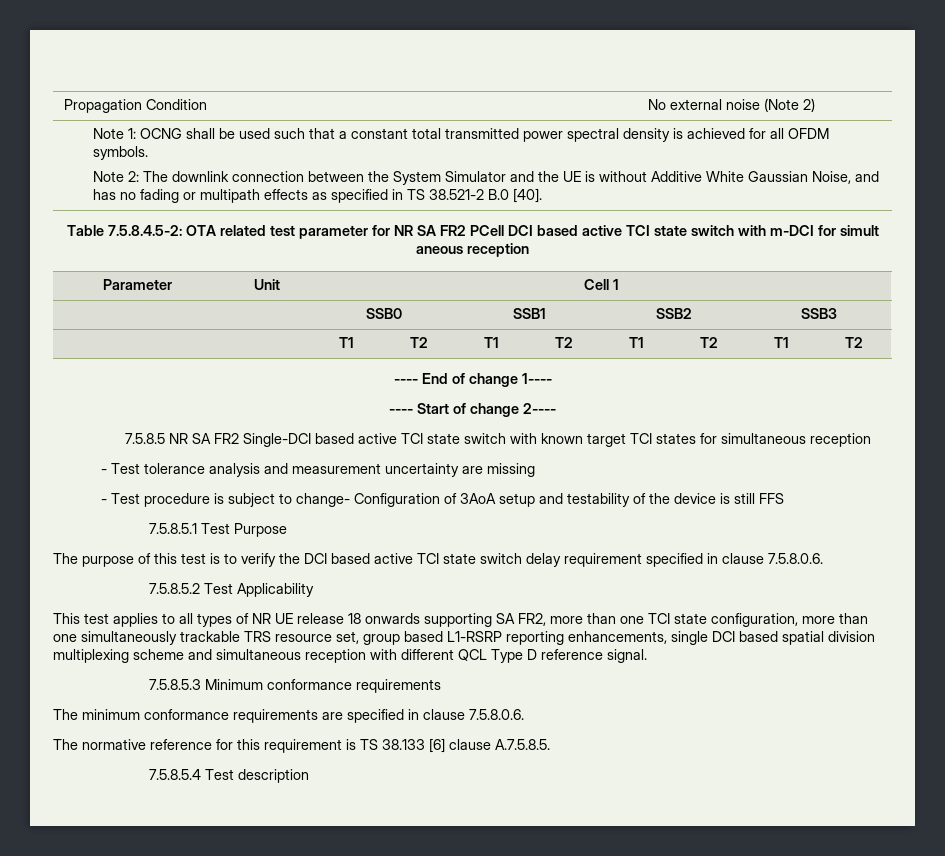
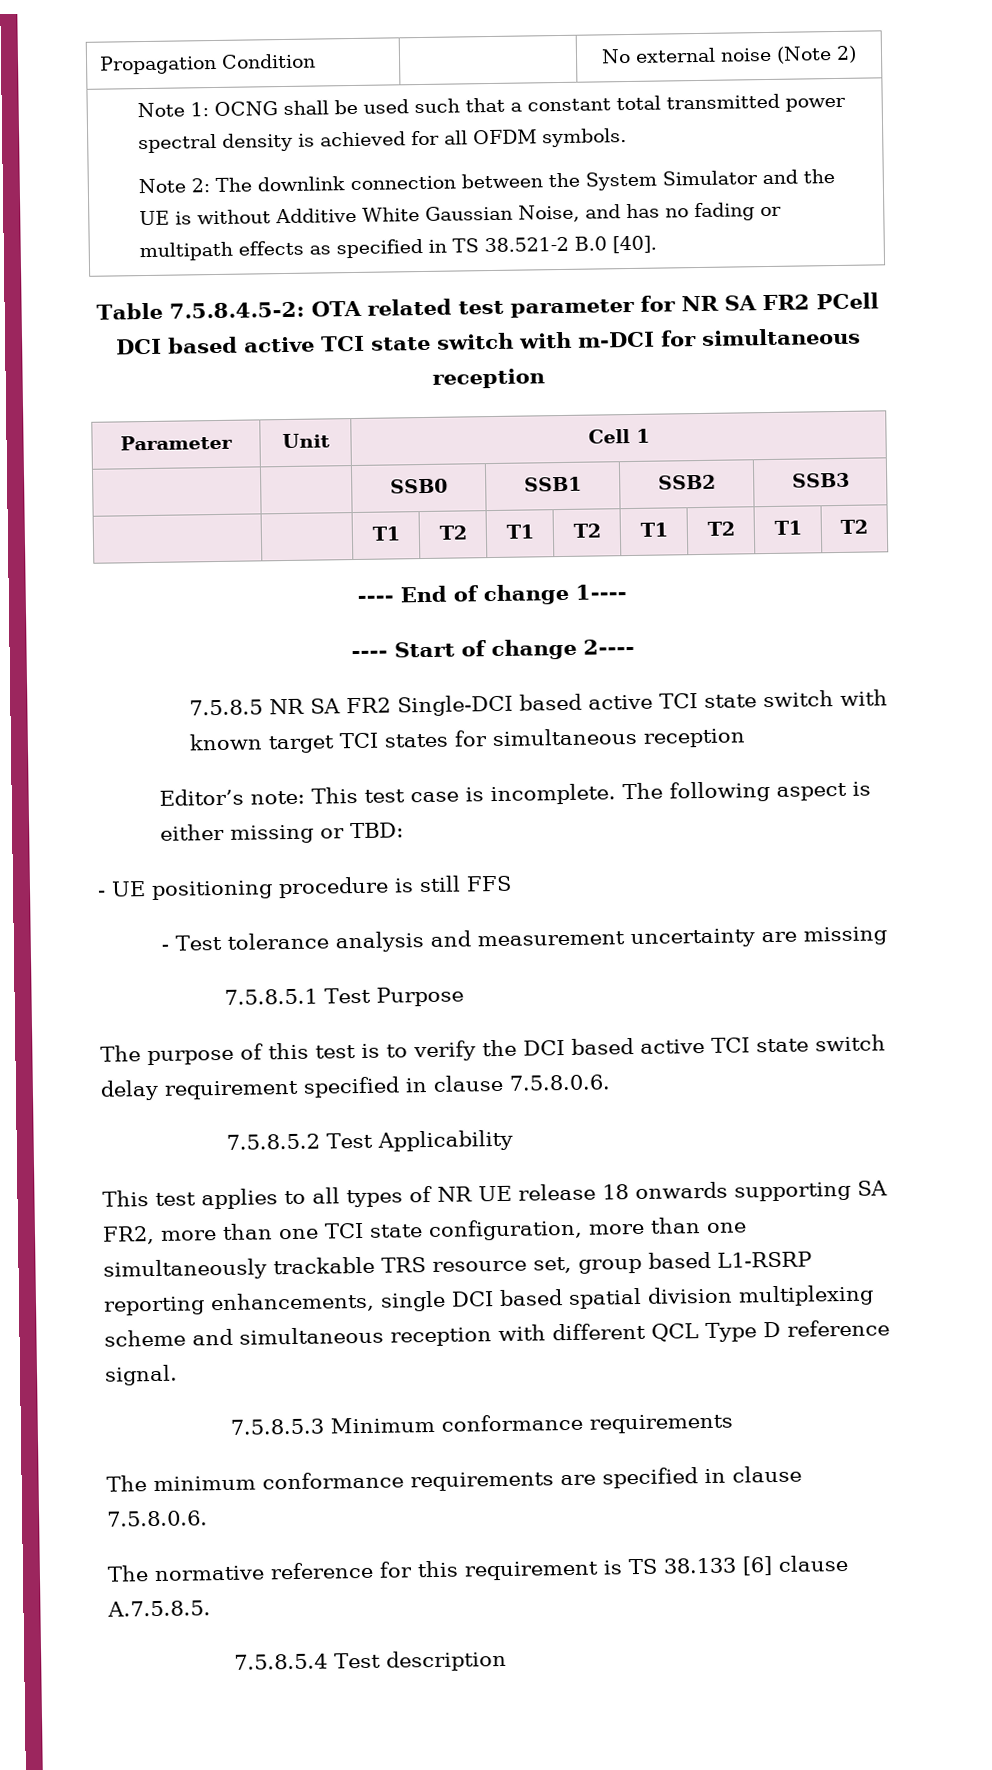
- Table 7.5.8.4.5-2: OTA related test parameter for NR SA FR2 PCell DCI based active TCI state switch with m-DCI for simult aneous reception
+ Table 7.5.8.4.5-2: OTA related test parameter for NR SA FR2 PCell DCI based active TCI state switch with m-DCI for simultaneous reception
+ Editor’s note: This test case is incomplete. The following aspect is either missing or TBD:
+ - UE positioning procedure is still FFS
- - Test procedure is subject to change- Configuration of 3AoA setup and testability of the device is still FFS

